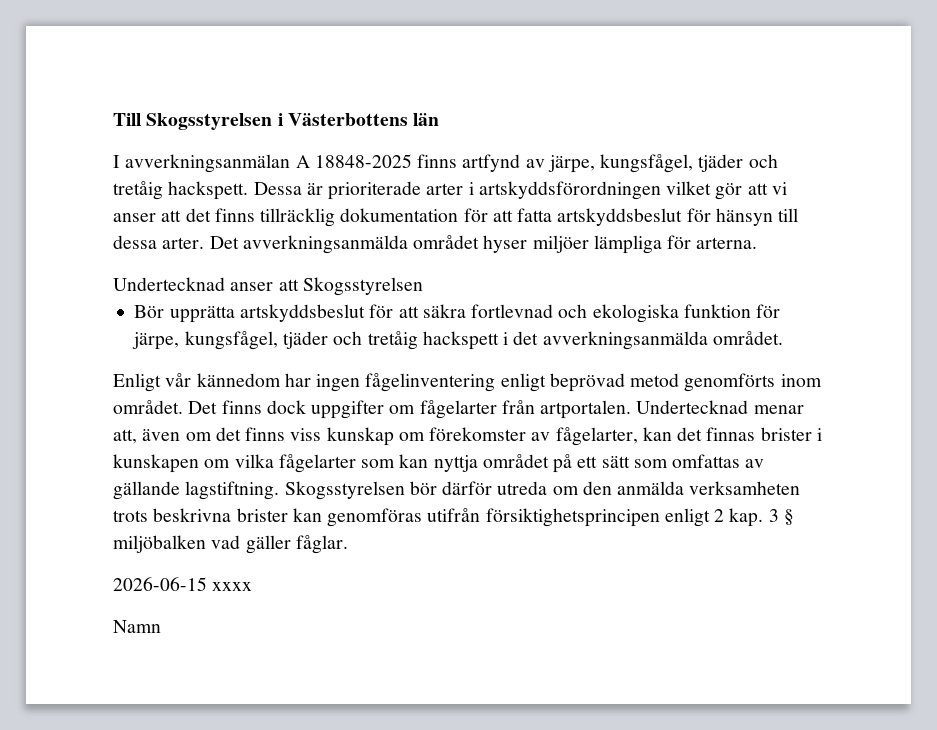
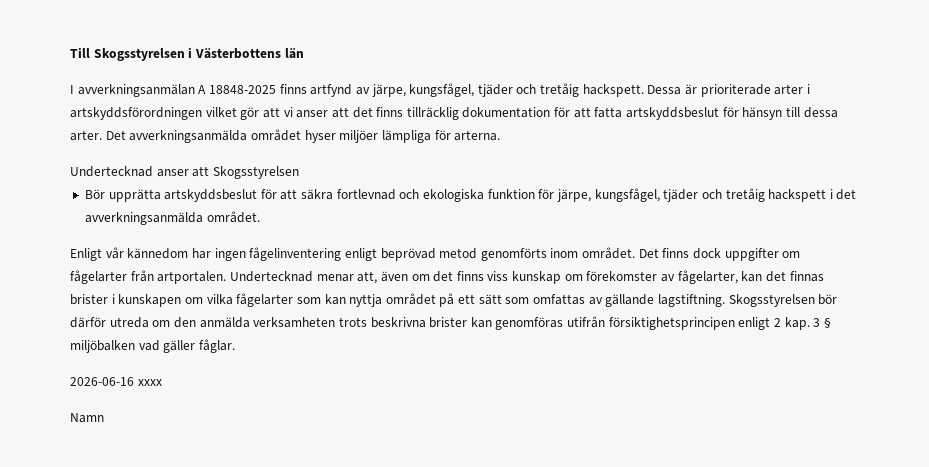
- 2026-06-15 xxxx
+ 2026-06-16 xxxx

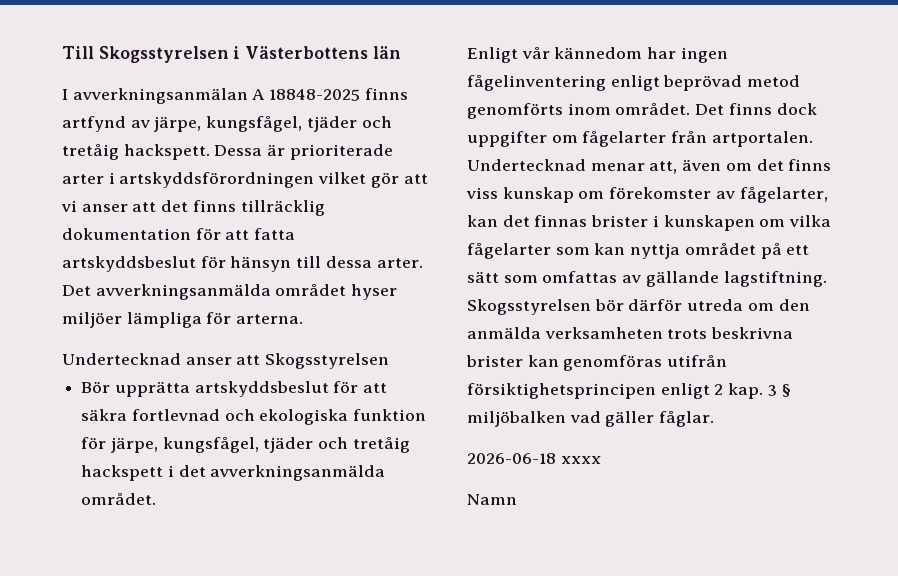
- 2026-06-16 xxxx
+ 2026-06-18 xxxx

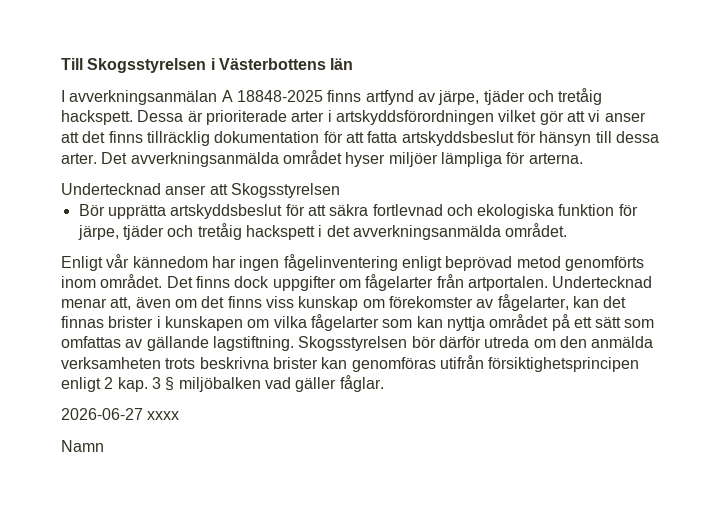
- I avverkningsanmälan A 18848-2025 finns artfynd av järpe, kungsfågel, tjäder och tretåig hackspett.
+ I avverkningsanmälan A 18848-2025 finns artfynd av järpe, tjäder och tretåig hackspett.
- Bör upprätta artskyddsbeslut för att säkra fortlevnad och ekologiska funktion för järpe, kungsfågel, tjäder och tretåig hackspett i det avverkningsanmälda området.
+ Bör upprätta artskyddsbeslut för att säkra fortlevnad och ekologiska funktion för järpe, tjäder och tretåig hackspett i det avverkningsanmälda området.
- 2026-06-18 xxxx
+ 2026-06-27 xxxx

